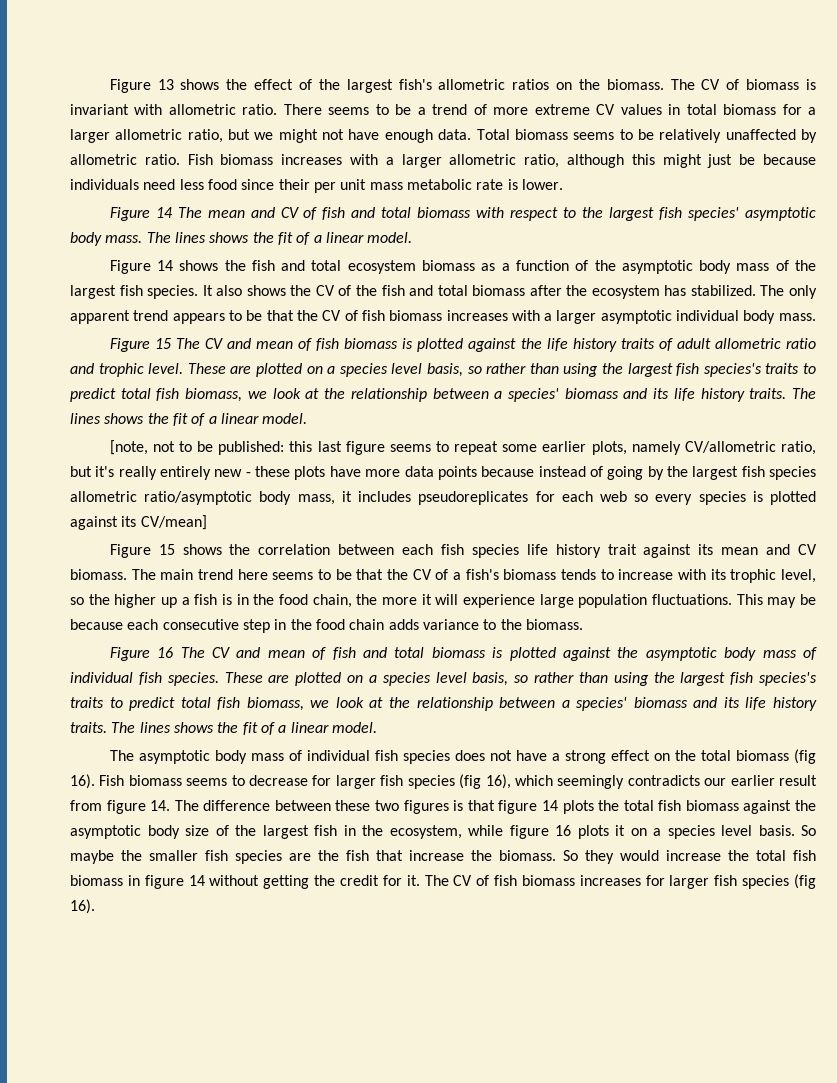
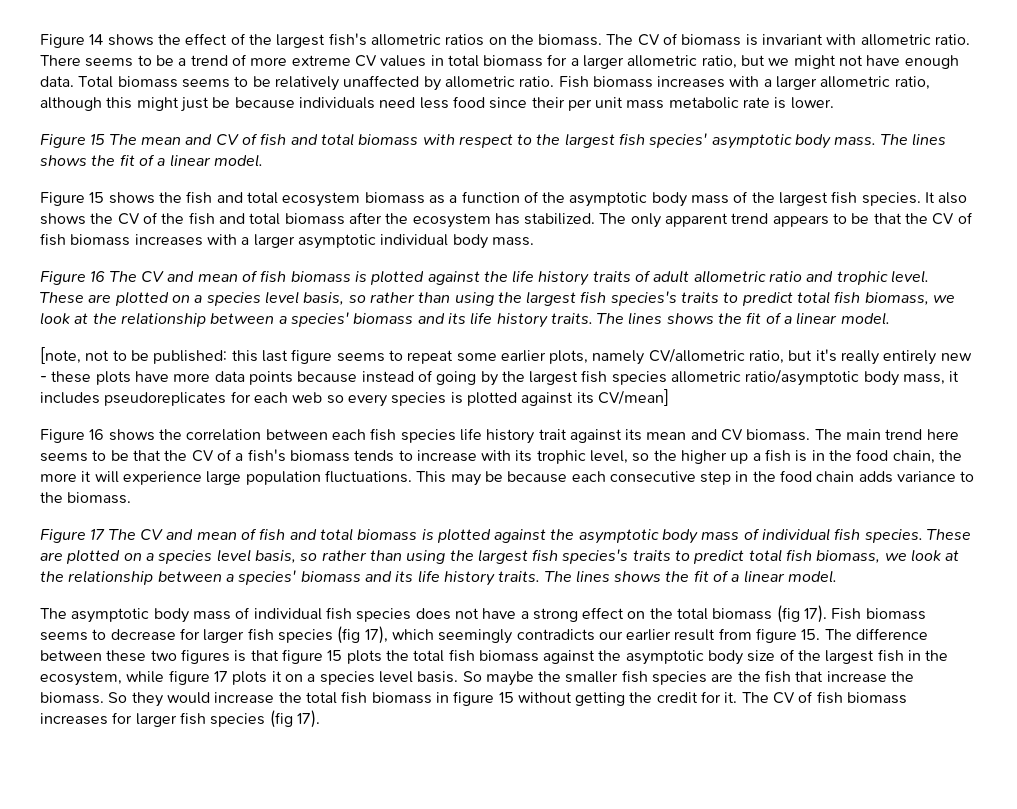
- Figure 13 shows the effect of the largest fish's allometric ratios on the biomass.
+ Figure 14 shows the effect of the largest fish's allometric ratios on the biomass.
- Figure 14 The mean and CV of fish and total biomass with respect to the largest fish species' asymptotic body mass.
+ Figure 15 The mean and CV of fish and total biomass with respect to the largest fish species' asymptotic body mass.
- Figure 14 shows the fish and total ecosystem biomass as a function of the asymptotic body mass of the largest fish species.
+ Figure 15 shows the fish and total ecosystem biomass as a function of the asymptotic body mass of the largest fish species.
- Figure 15 The CV and mean of fish biomass is plotted against the life history traits of adult allometric ratio and trophic level.
+ Figure 16 The CV and mean of fish biomass is plotted against the life history traits of adult allometric ratio and trophic level.
- Figure 15 shows the correlation between each fish species life history trait against its mean and CV biomass.
+ Figure 16 shows the correlation between each fish species life history trait against its mean and CV biomass.
- Figure 16 The CV and mean of fish and total biomass is plotted against the asymptotic body mass of individual fish species.
+ Figure 17 The CV and mean of fish and total biomass is plotted against the asymptotic body mass of individual fish species.
- The asymptotic body mass of individual fish species does not have a strong effect on the total biomass (fig 16).
+ The asymptotic body mass of individual fish species does not have a strong effect on the total biomass (fig 17).
- Fish biomass seems to decrease for larger fish species (fig 16), which seemingly contradicts our earlier result from figure 14. The difference between these two figures is that figure 14 plots the total fish biomass against the asymptotic body size of the largest fish in the ecosystem, while figure 16 plots it on a species level basis.
+ Fish biomass seems to decrease for larger fish species (fig 17), which seemingly contradicts our earlier result from figure 15. The difference between these two figures is that figure 15 plots the total fish biomass against the asymptotic body size of the largest fish in the ecosystem, while figure 17 plots it on a species level basis.
- So they would increase the total fish biomass in figure 14 without getting the credit for it.
+ So they would increase the total fish biomass in figure 15 without getting the credit for it.
- The CV of fish biomass increases for larger fish species (fig 16).
+ The CV of fish biomass increases for larger fish species (fig 17).

